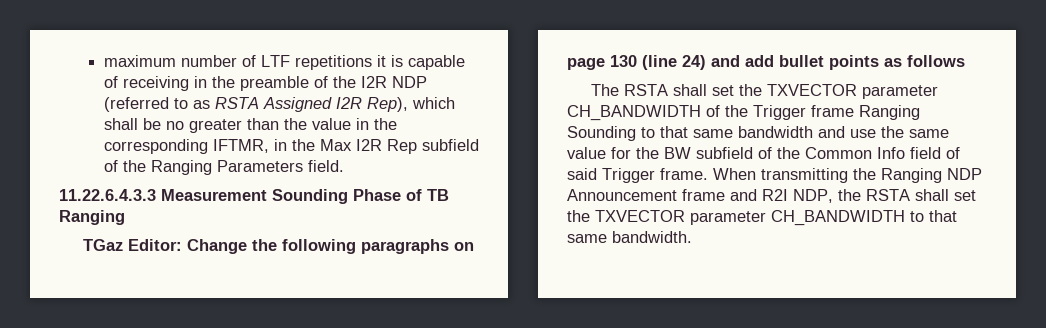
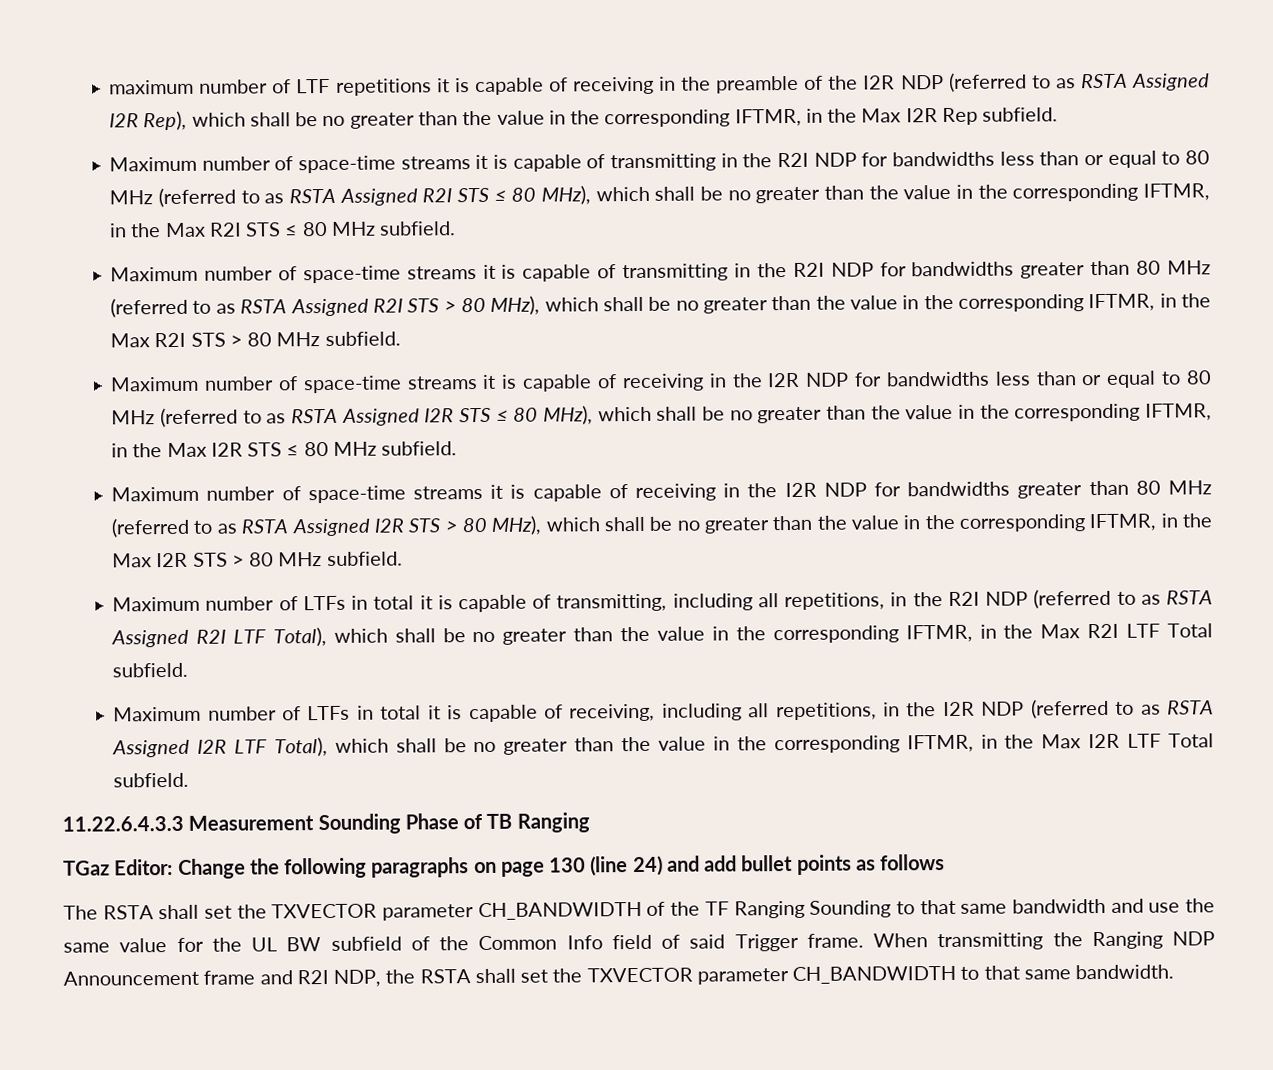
- maximum number of LTF repetitions it is capable of receiving in the preamble of the I2R NDP (referred to as RSTA Assigned I2R Rep), which shall be no greater than the value in the corresponding IFTMR, in the Max I2R Rep subfield of the Ranging Parameters field.
+ maximum number of LTF repetitions it is capable of receiving in the preamble of the I2R NDP (referred to as RSTA Assigned I2R Rep), which shall be no greater than the value in the corresponding IFTMR, in the Max I2R Rep subfield.
+ Maximum number of space-time streams it is capable of transmitting in the R2I NDP for bandwidths less than or equal to 80 MHz (referred to as RSTA Assigned R2I STS ≤ 80 MHz), which shall be no greater than the value in the corresponding IFTMR, in the Max R2I STS ≤ 80 MHz subfield.
+ Maximum number of space-time streams it is capable of transmitting in the R2I NDP for bandwidths greater than 80 MHz (referred to as RSTA Assigned R2I STS > 80 MHz), which shall be no greater than the value in the corresponding IFTMR, in the Max R2I STS > 80 MHz subfield.
+ Maximum number of space-time streams it is capable of receiving in the I2R NDP for bandwidths less than or equal to 80 MHz (referred to as RSTA Assigned I2R STS ≤ 80 MHz), which shall be no greater than the value in the corresponding IFTMR, in the Max I2R STS ≤ 80 MHz subfield.
+ Maximum number of space-time streams it is capable of receiving in the I2R NDP for bandwidths greater than 80 MHz (referred to as RSTA Assigned I2R STS > 80 MHz), which shall be no greater than the value in the corresponding IFTMR, in the Max I2R STS > 80 MHz subfield.
+ Maximum number of LTFs in total it is capable of transmitting, including all repetitions, in the R2I NDP (referred to as RSTA Assigned R2I LTF Total), which shall be no greater than the value in the corresponding IFTMR, in the Max R2I LTF Total subfield.
+ Maximum number of LTFs in total it is capable of receiving, including all repetitions, in the I2R NDP (referred to as RSTA Assigned I2R LTF Total), which shall be no greater than the value in the corresponding IFTMR, in the Max I2R LTF Total subfield.
- The RSTA shall set the TXVECTOR parameter CH_BANDWIDTH of the Trigger frame Ranging Sounding to that same bandwidth and use the same value for the BW subfield of the Common Info field of said Trigger frame.
+ The RSTA shall set the TXVECTOR parameter CH_BANDWIDTH of the TF Ranging Sounding to that same bandwidth and use the same value for the UL BW subfield of the Common Info field of said Trigger frame.

